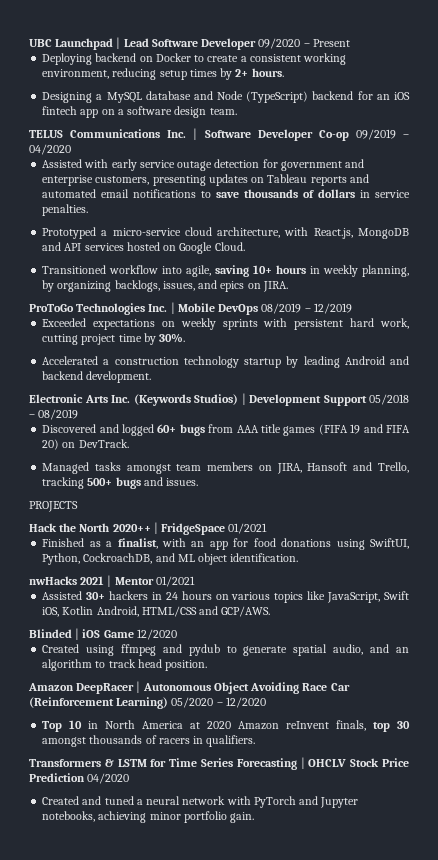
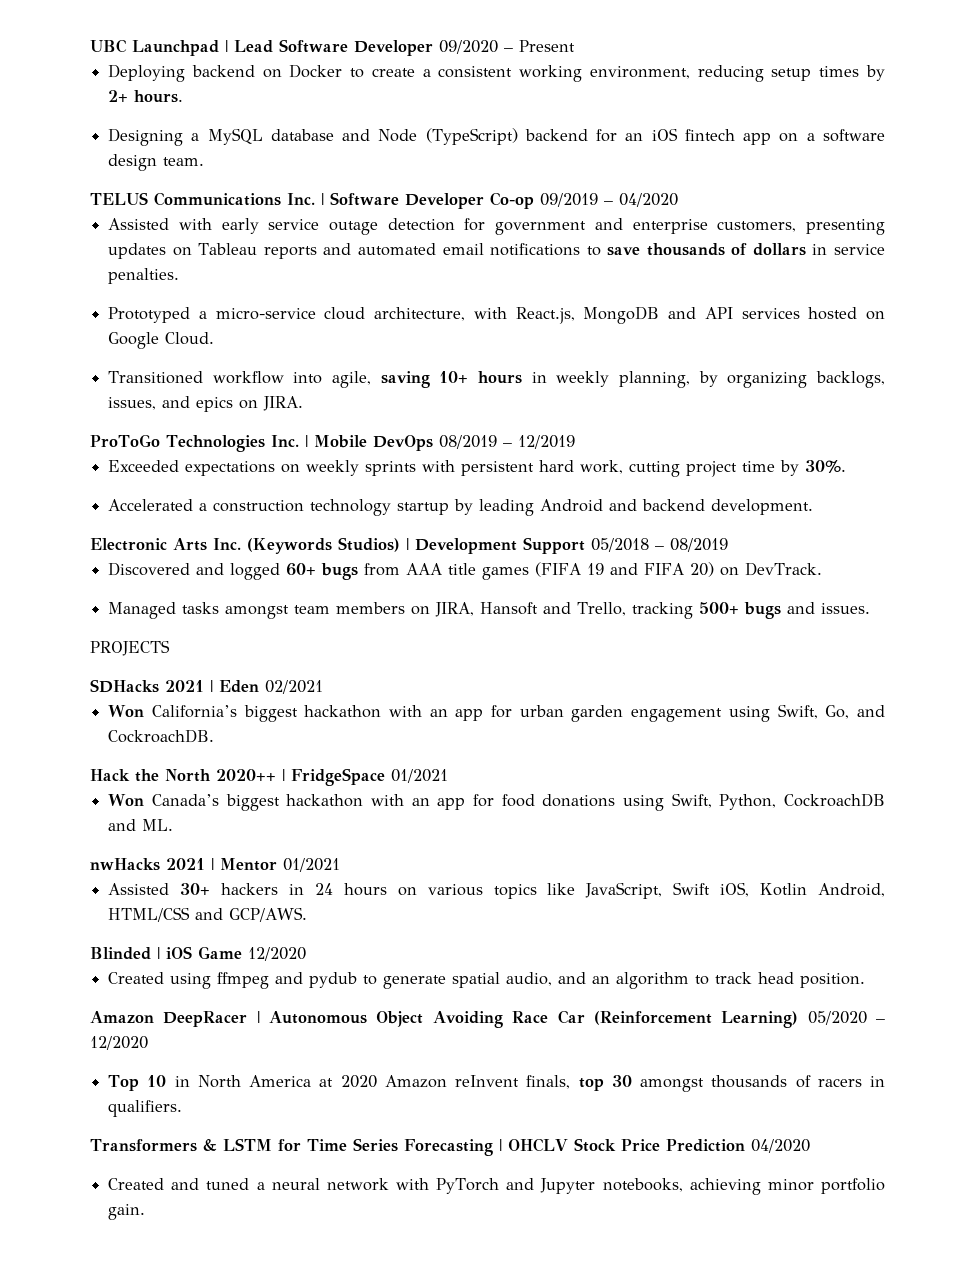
+ SDHacks 2021 | Eden 02/2021
+ Won California’s biggest hackathon with an app for urban garden engagement using Swift, Go, and CockroachDB.
- Finished as a finalist, with an app for food donations using SwiftUI, Python, CockroachDB, and ML object identification.
+ Won Canada’s biggest hackathon with an app for food donations using Swift, Python, CockroachDB and ML.

